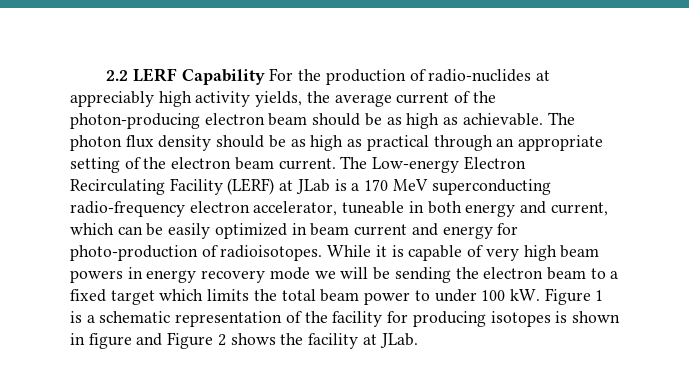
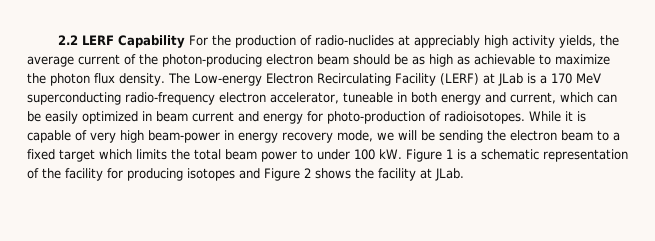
- 2.2 LERF Capability For the production of radio-nuclides at appreciably high activity yields, the average current of the photon-producing electron beam should be as high as achievable. The photon flux density should be as high as practical through an appropriate setting of the electron beam current.
+ 2.2 LERF Capability For the production of radio-nuclides at appreciably high activity yields, the average current of the photon-producing electron beam should be as high as achievable to maximize the photon flux density.
- While it is capable of very high beam powers in energy recovery mode we will be sending the electron beam to a fixed target which limits the total beam power to under 100 kW.
+ While it is capable of very high beam-power in energy recovery mode, we will be sending the electron beam to a fixed target which limits the total beam power to under 100 kW.
- Figure 1 is a schematic representation of the facility for producing isotopes is shown in figure and Figure 2 shows the facility at JLab.
+ Figure 1 is a schematic representation of the facility for producing isotopes and Figure 2 shows the facility at JLab.

